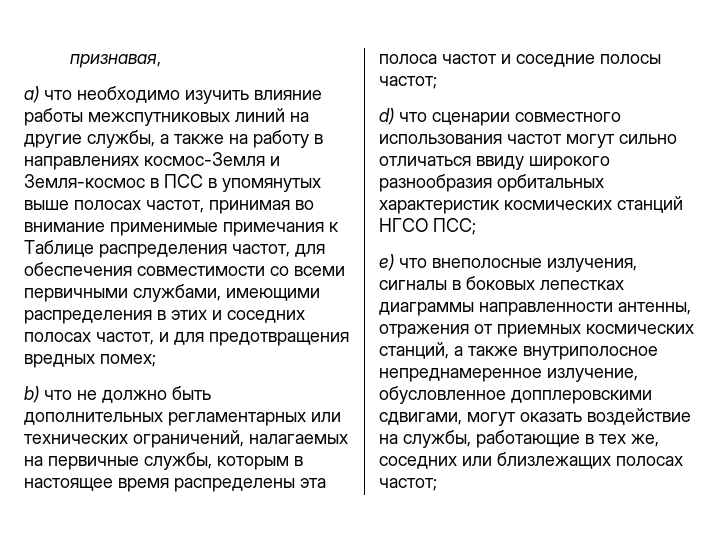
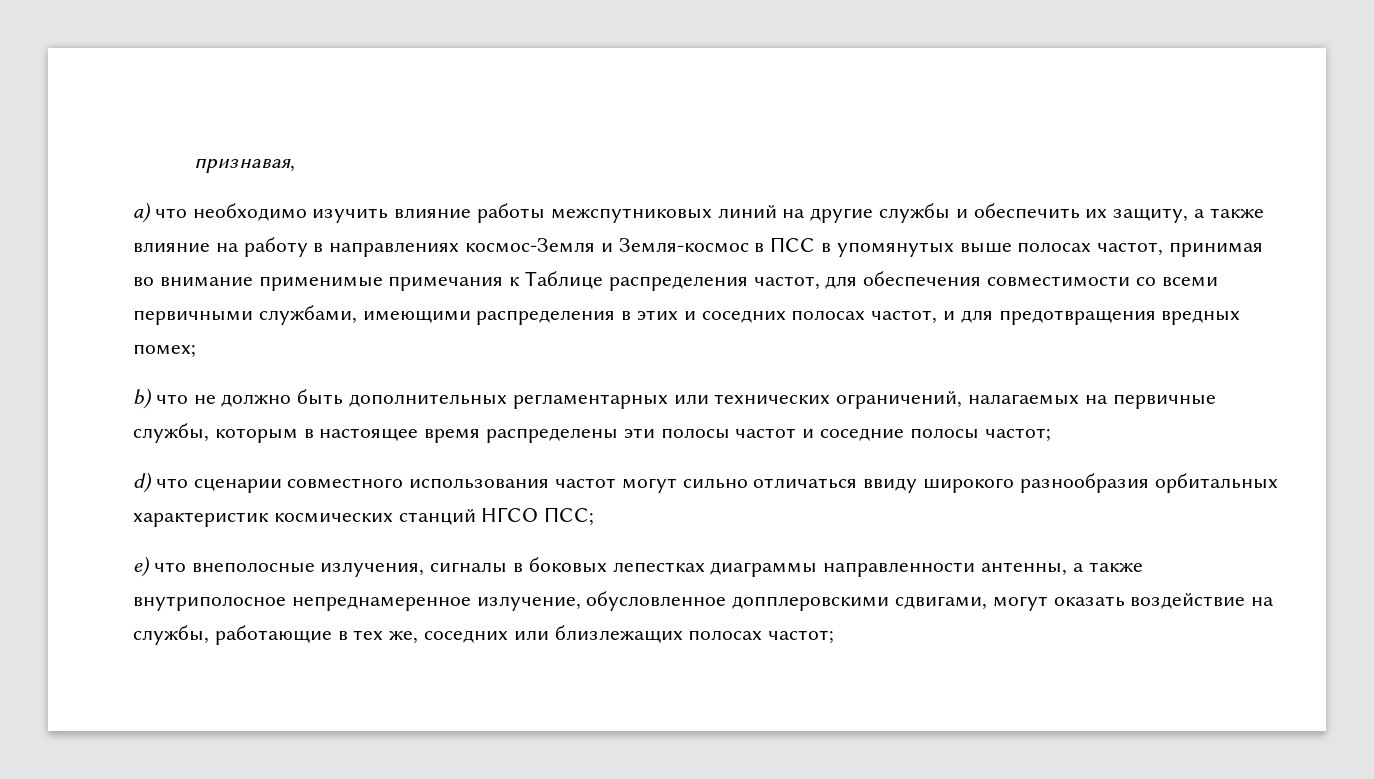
- a) что необходимо изучить влияние работы межспутниковых линий на другие службы, а также на работу в направлениях космос-Земля и Земля-космос в ПСС в упомянутых выше полосах частот, принимая во внимание применимые примечания к Таблице распределения частот, для обеспечения совместимости со всеми первичными службами, имеющими распределения в этих и соседних полосах частот, и для предотвращения вредных помех;
+ a) что необходимо изучить влияние работы межспутниковых линий на другие службы и обеспечить их защиту, а также влияние на работу в направлениях космос-Земля и Земля-космос в ПСС в упомянутых выше полосах частот, принимая во внимание применимые примечания к Таблице распределения частот, для обеспечения совместимости со всеми первичными службами, имеющими распределения в этих и соседних полосах частот, и для предотвращения вредных помех;
- b) что не должно быть дополнительных регламентарных или технических ограничений, налагаемых на первичные службы, которым в настоящее время распределены эта полоса частот и соседние полосы частот;
+ b) что не должно быть дополнительных регламентарных или технических ограничений, налагаемых на первичные службы, которым в настоящее время распределены эти полосы частот и соседние полосы частот;
- e) что внеполосные излучения, сигналы в боковых лепестках диаграммы направленности антенны, отражения от приемных космических станций, а также внутриполосное непреднамеренное излучение, обусловленное допплеровскими сдвигами, могут оказать воздействие на службы, работающие в тех же, соседних или близлежащих полосах частот;
+ e) что внеполосные излучения, сигналы в боковых лепестках диаграммы направленности антенны, а также внутриполосное непреднамеренное излучение, обусловленное допплеровскими сдвигами, могут оказать воздействие на службы, работающие в тех же, соседних или близлежащих полосах частот;

